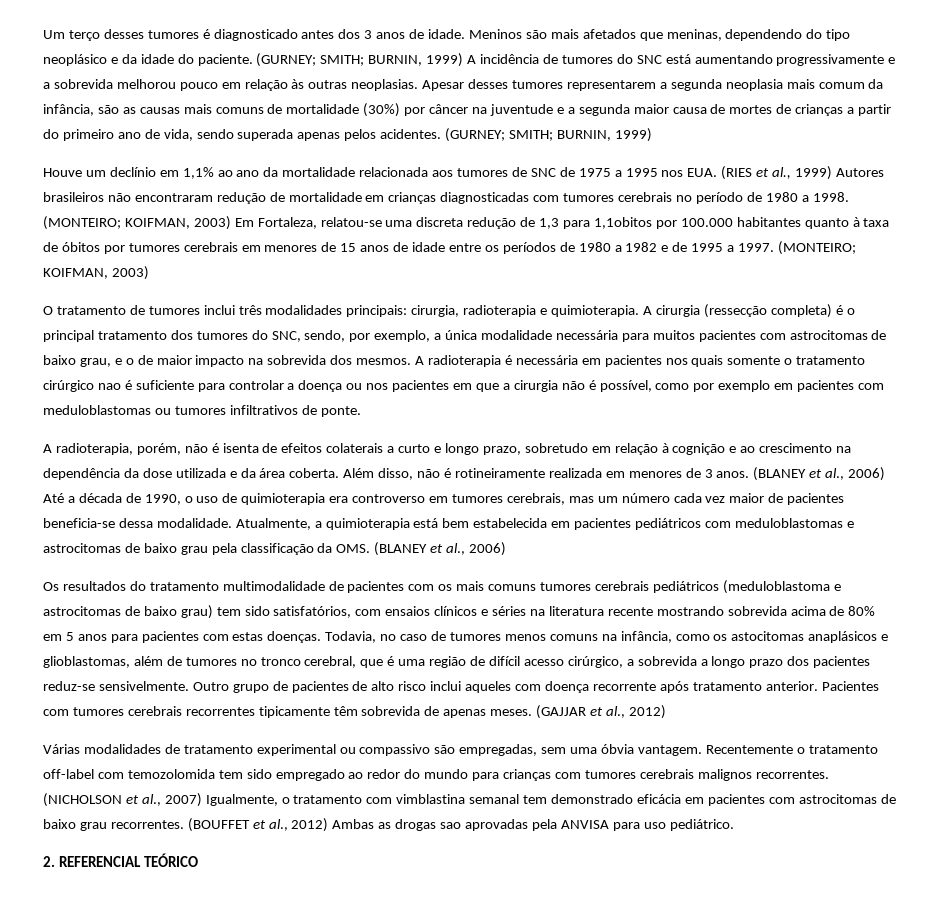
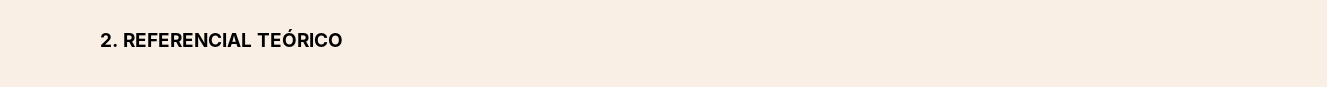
- Um terço desses tumores é diagnosticado antes dos 3 anos de idade. Meninos são mais afetados que meninas, dependendo do tipo neoplásico e da idade do paciente. (GURNEY; SMITH; BURNIN, 1999) A incidência de tumores do SNC está aumentando progressivamente e a sobrevida melhorou pouco em relação às outras neoplasias. Apesar desses tumores representarem a segunda neoplasia mais comum da infância, são as causas mais comuns de mortalidade (30%) por câncer na juventude e a segunda maior causa de mortes de crianças a partir do primeiro ano de vida, sendo superada apenas pelos acidentes. (GURNEY; SMITH; BURNIN, 1999)
- Houve um declínio em 1,1% ao ano da mortalidade relacionada aos tumores de SNC de 1975 a 1995 nos EUA. (RIES et al., 1999) Autores brasileiros não encontraram redução de mortalidade em crianças diagnosticadas com tumores cerebrais no período de 1980 a 1998. (MONTEIRO; KOIFMAN, 2003) Em Fortaleza, relatou-se uma discreta redução de 1,3 para 1,1obitos por 100.000 habitantes quanto à taxa de óbitos por tumores cerebrais em menores de 15 anos de idade entre os períodos de 1980 a 1982 e de 1995 a 1997. (MONTEIRO; KOIFMAN, 2003)
- O tratamento de tumores inclui três modalidades principais: cirurgia, radioterapia e quimioterapia. A cirurgia (ressecção completa) é o principal tratamento dos tumores do SNC, sendo, por exemplo, a única modalidade necessária para muitos pacientes com astrocitomas de baixo grau, e o de maior impacto na sobrevida dos mesmos. A radioterapia é necessária em pacientes nos quais somente o tratamento cirúrgico nao é suficiente para controlar a doença ou nos pacientes em que a cirurgia não é possível, como por exemplo em pacientes com meduloblastomas ou tumores infiltrativos de ponte.
- A radioterapia, porém, não é isenta de efeitos colaterais a curto e longo prazo, sobretudo em relação à cognição e ao crescimento na dependência da dose utilizada e da área coberta. Além disso, não é rotineiramente realizada em menores de 3 anos. (BLANEY et al., 2006) Até a década de 1990, o uso de quimioterapia era controverso em tumores cerebrais, mas um número cada vez maior de pacientes beneficia-se dessa modalidade. Atualmente, a quimioterapia está bem estabelecida em pacientes pediátricos com meduloblastomas e astrocitomas de baixo grau pela classificação da OMS. (BLANEY et al., 2006)
- Os resultados do tratamento multimodalidade de pacientes com os mais comuns tumores cerebrais pediátricos (meduloblastoma e astrocitomas de baixo grau) tem sido satisfatórios, com ensaios clínicos e séries na literatura recente mostrando sobrevida acima de 80% em 5 anos para pacientes com estas doenças. Todavia, no caso de tumores menos comuns na infância, como os astocitomas anaplásicos e glioblastomas, além de tumores no tronco cerebral, que é uma região de difícil acesso cirúrgico, a sobrevida a longo prazo dos pacientes reduz-se sensivelmente. Outro grupo de pacientes de alto risco inclui aqueles com doença recorrente após tratamento anterior. Pacientes com tumores cerebrais recorrentes tipicamente têm sobrevida de apenas meses. (GAJJAR et al., 2012)
- Várias modalidades de tratamento experimental ou compassivo são empregadas, sem uma óbvia vantagem. Recentemente o tratamento off-label com temozolomida tem sido empregado ao redor do mundo para crianças com tumores cerebrais malignos recorrentes. (NICHOLSON et al., 2007) Igualmente, o tratamento com vimblastina semanal tem demonstrado eficácia em pacientes com astrocitomas de baixo grau recorrentes. (BOUFFET et al., 2012) Ambas as drogas sao aprovadas pela ANVISA para uso pediátrico.

